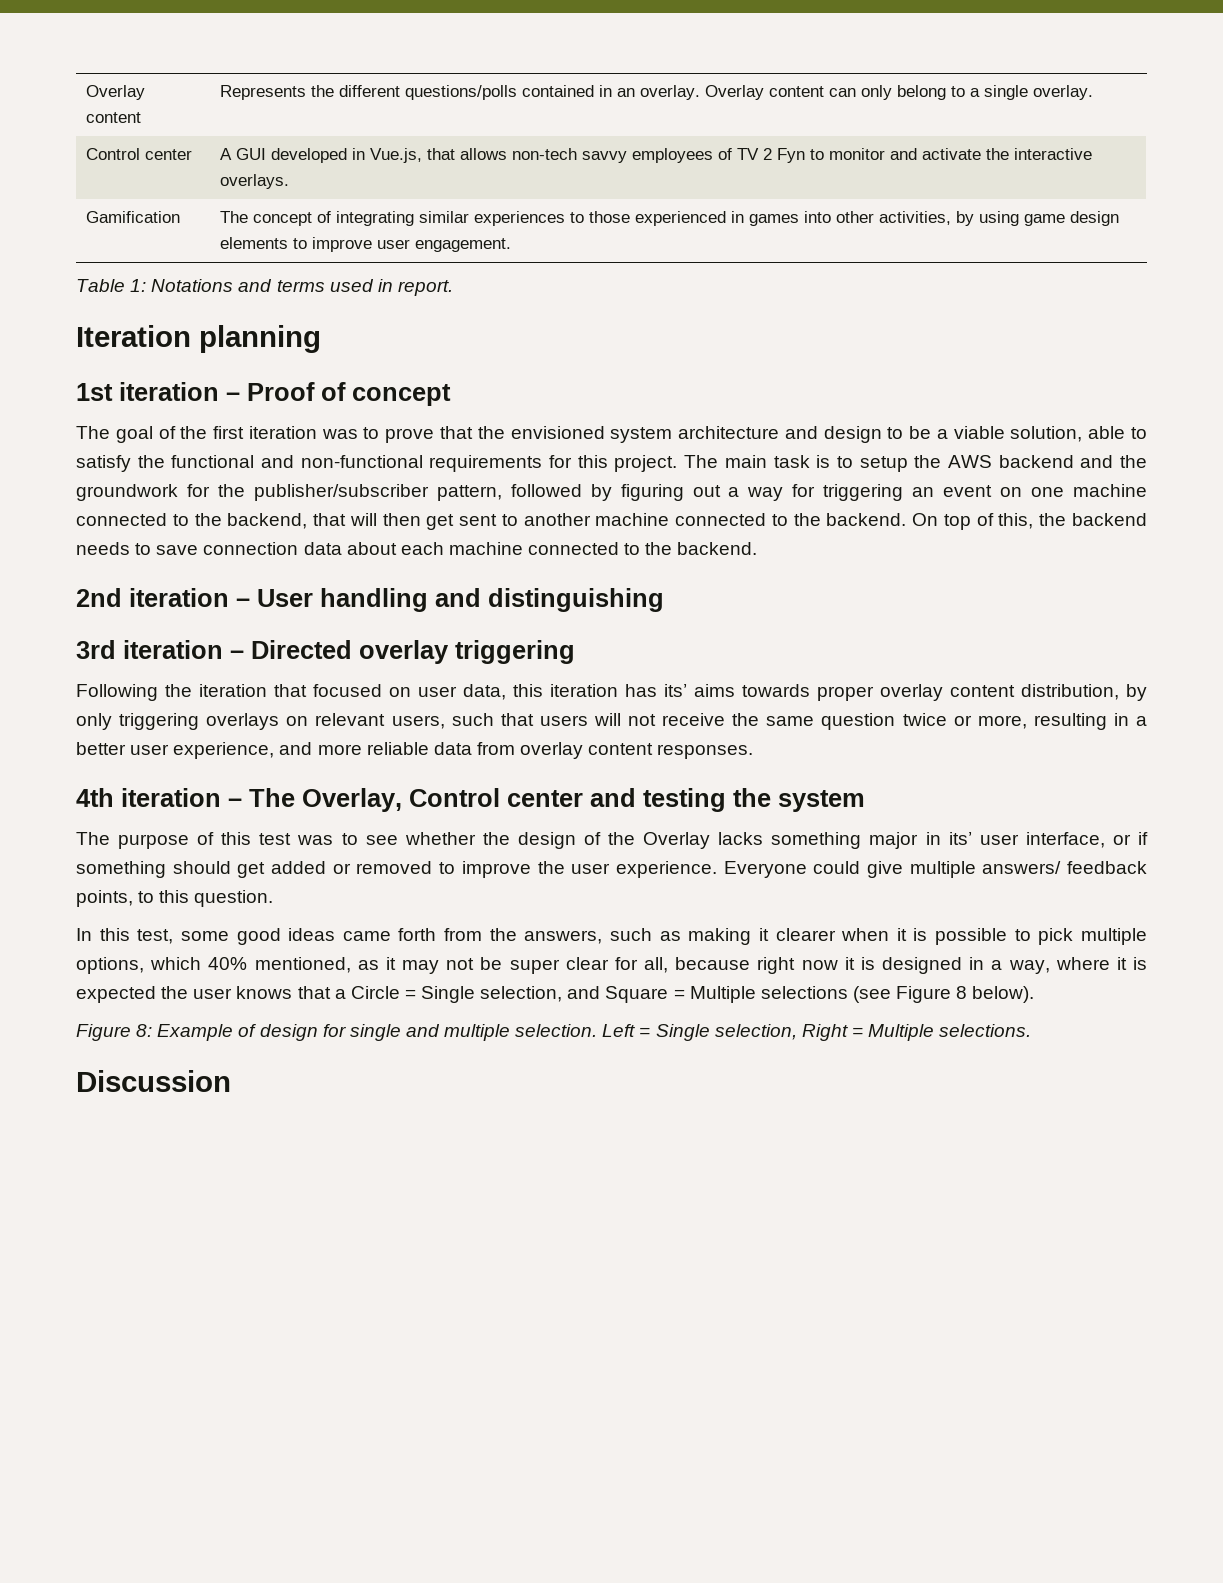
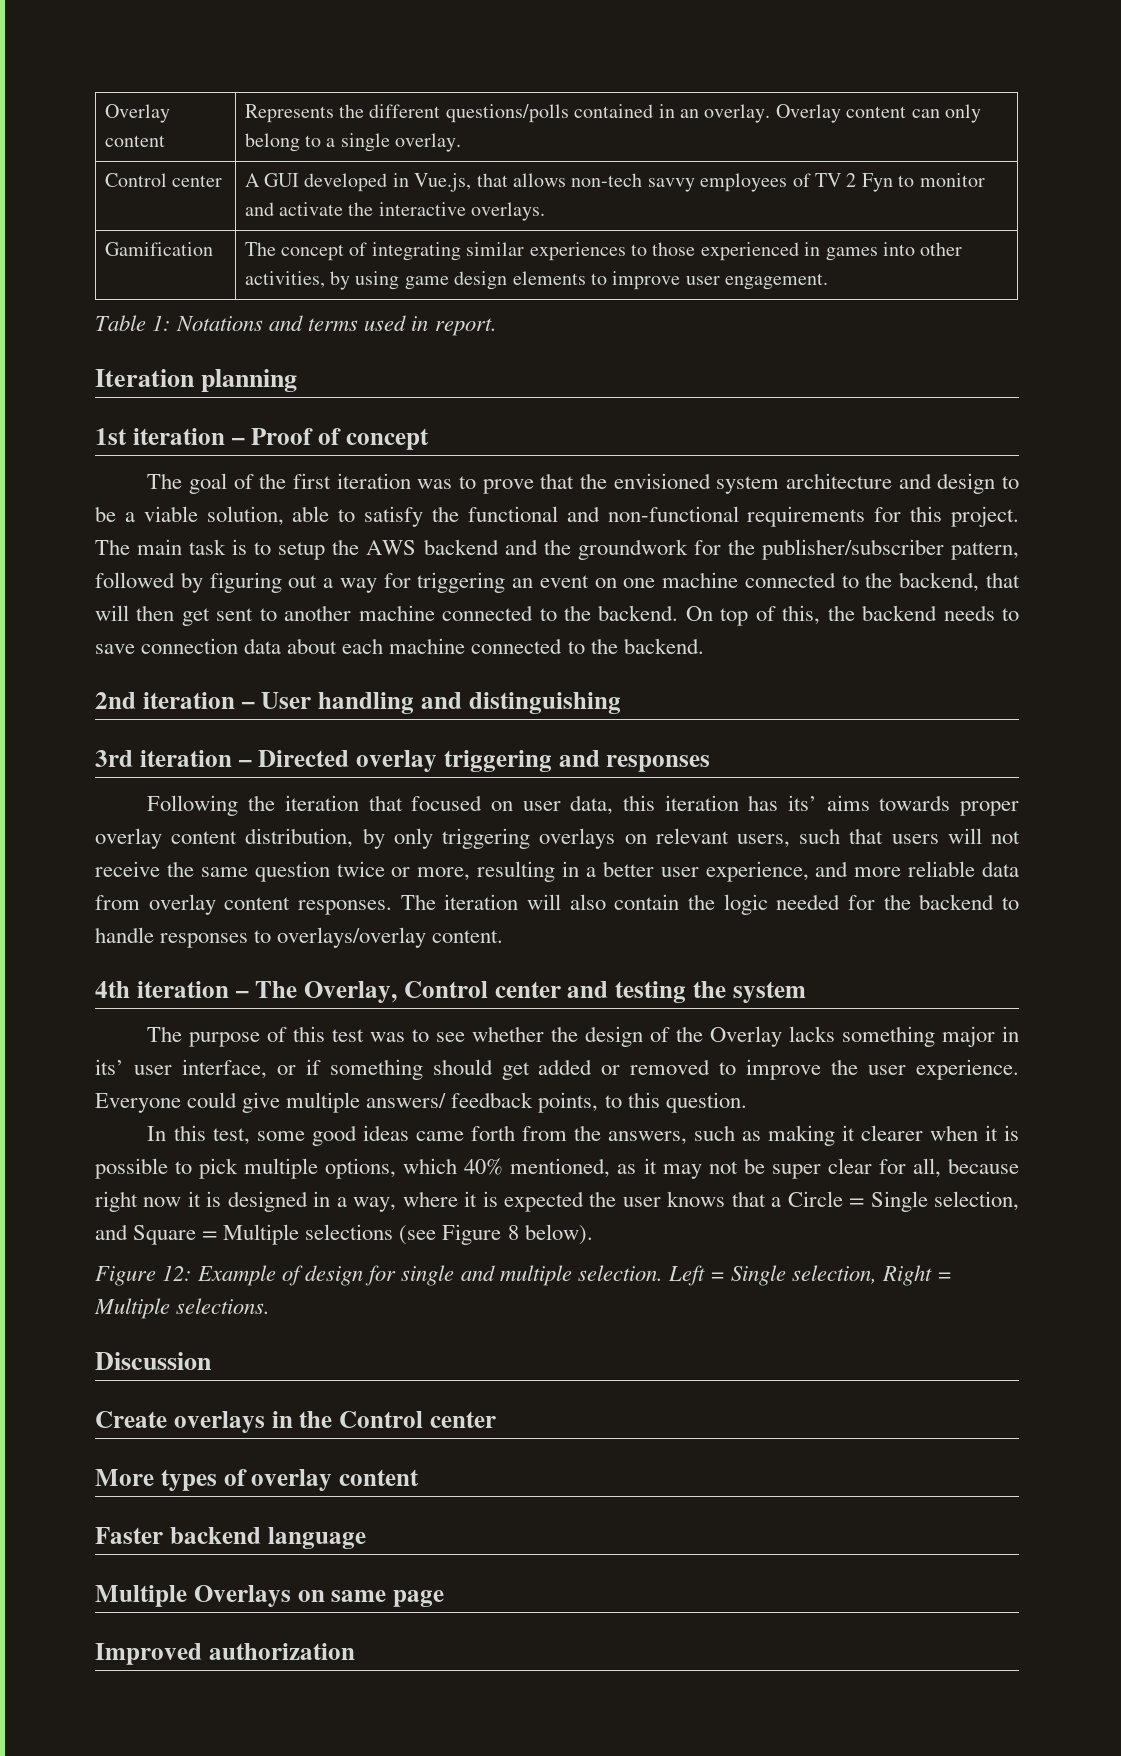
- 3rd iteration – Directed overlay triggering
+ 3rd iteration – Directed overlay triggering and responses
+ The iteration will also contain the logic needed for the backend to handle responses to overlays/overlay content.
- Figure 8: Example of design for single and multiple selection.
+ Figure 12: Example of design for single and multiple selection.
+ Create overlays in the Control center
+ More types of overlay content
+ Faster backend language
+ Multiple Overlays on same page
+ Improved authorization

